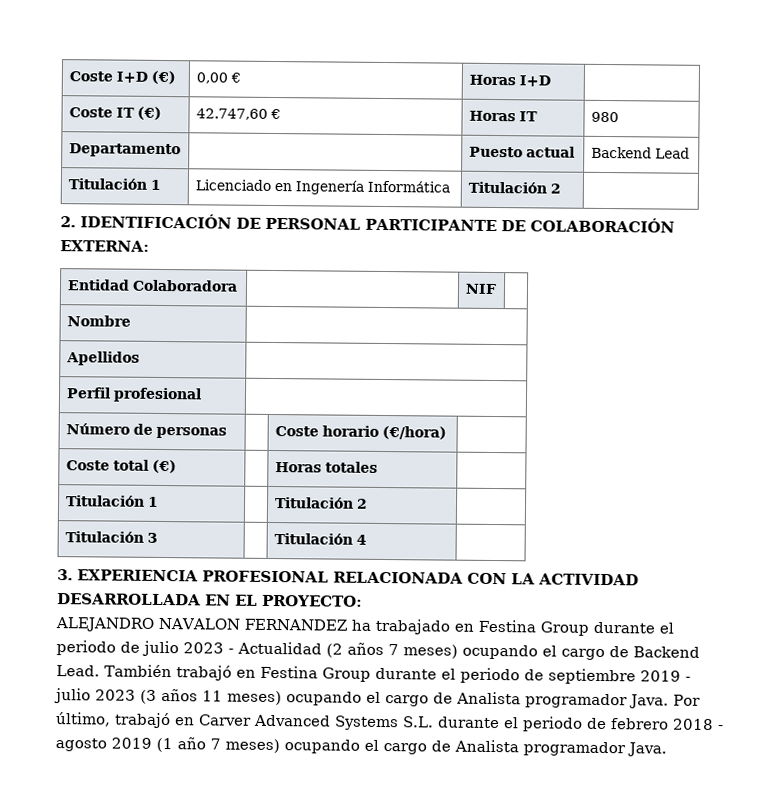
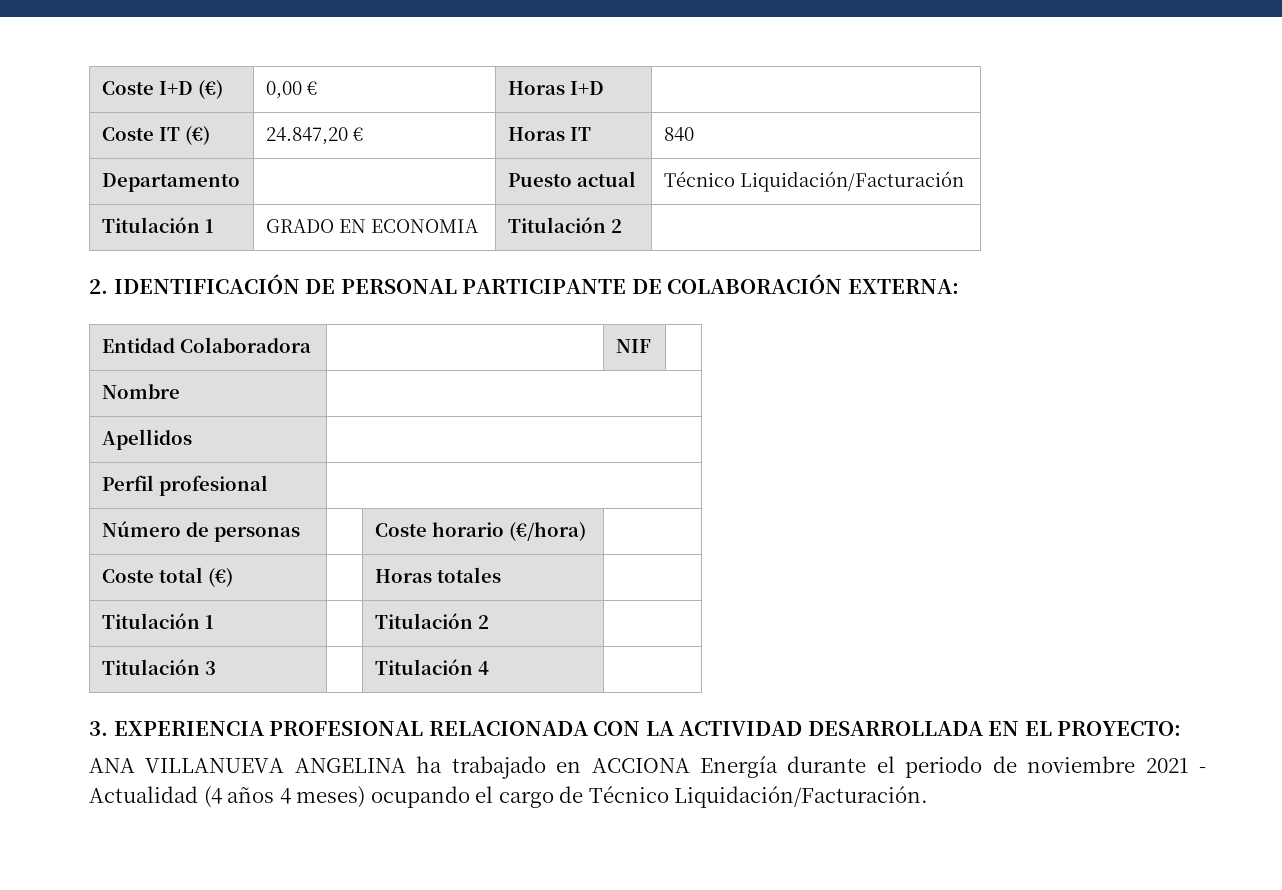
- Coste IT (€) | 42.747,60 € | Horas IT | 980
+ Coste IT (€) | 24.847,20 € | Horas IT | 840
- Departamento | | Puesto actual | Backend Lead
- Titulación 1 | Licenciado en Ingenería Informática | Titulación 2 |
+ Departamento | | Puesto actual | Técnico Liquidación/Facturación
+ Titulación 1 | GRADO EN ECONOMIA | Titulación 2 |
- ALEJANDRO NAVALON FERNANDEZ ha trabajado en Festina Group durante el periodo de julio 2023 - Actualidad (2 años 7 meses) ocupando el cargo de Backend Lead. También trabajó en Festina Group durante el periodo de septiembre 2019 - julio 2023 (3 años 11 meses) ocupando el cargo de Analista programador Java. Por último, trabajó en Carver Advanced Systems S.L. durante el periodo de febrero 2018 - agosto 2019 (1 año 7 meses) ocupando el cargo de Analista programador Java.
+ ANA VILLANUEVA ANGELINA ha trabajado en ACCIONA Energía durante el periodo de noviembre 2021 - Actualidad (4 años 4 meses) ocupando el cargo de Técnico Liquidación/Facturación.

